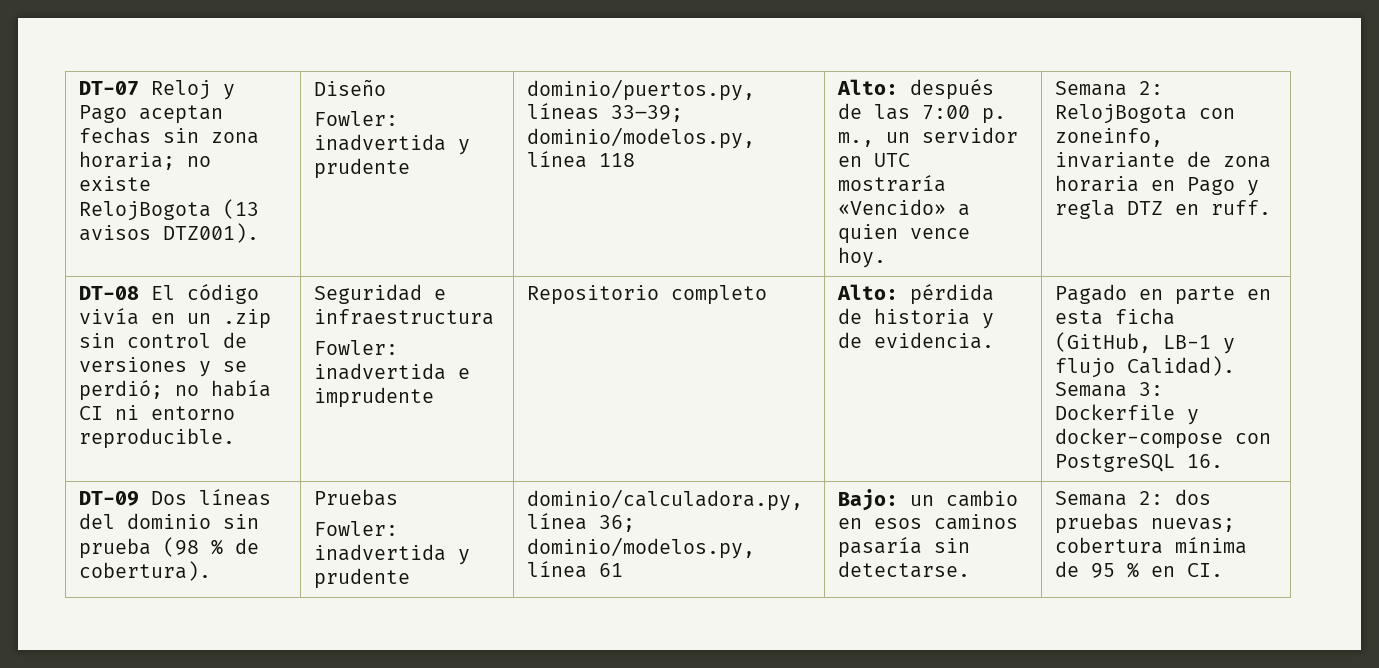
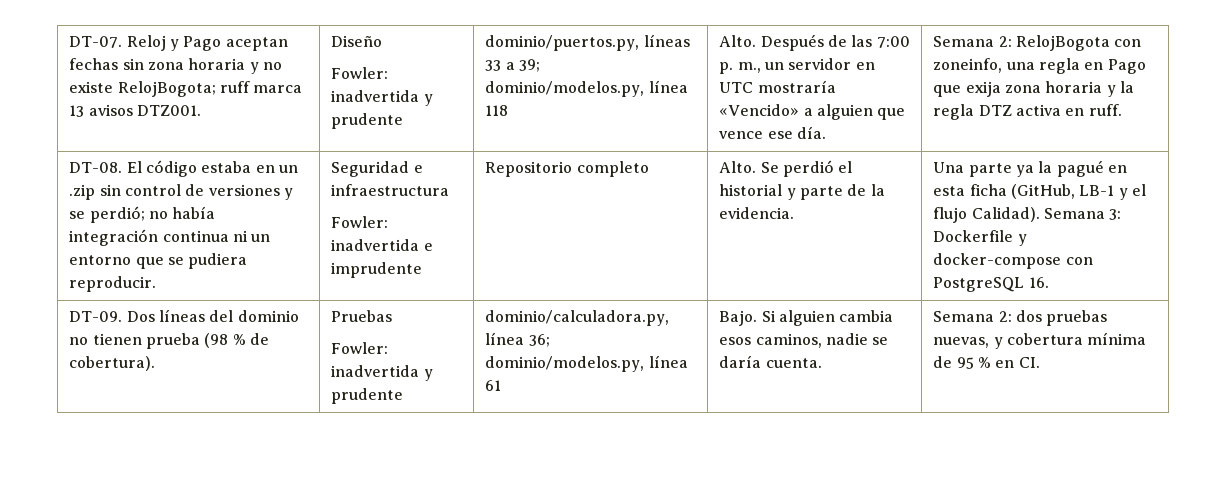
- DT-07 Reloj y Pago aceptan fechas sin zona horaria; no existe RelojBogota (13 avisos DTZ001).
+ DT-07. Reloj y Pago aceptan fechas sin zona horaria y no existe RelojBogota; ruff marca 13 avisos DTZ001.
- dominio/puertos.py, líneas 33–39; dominio/modelos.py, línea 118
+ dominio/puertos.py, líneas 33 a 39; dominio/modelos.py, línea 118
- Alto: después de las 7:00 p. m., un servidor en UTC mostraría «Vencido» a quien vence hoy.
+ Alto. Después de las 7:00 p. m., un servidor en UTC mostraría «Vencido» a alguien que vence ese día.
- Semana 2: RelojBogota con zoneinfo, invariante de zona horaria en Pago y regla DTZ en ruff.
+ Semana 2: RelojBogota con zoneinfo, una regla en Pago que exija zona horaria y la regla DTZ activa en ruff.
- DT-08 El código vivía en un .zip sin control de versiones y se perdió; no había CI ni entorno reproducible.
+ DT-08. El código estaba en un .zip sin control de versiones y se perdió; no había integración continua ni un entorno que se pudiera reproducir.
- Alto: pérdida de historia y de evidencia. | Pagado en parte en esta ficha (GitHub, LB-1 y flujo Calidad).
+ Alto. Se perdió el historial y parte de la evidencia. | Una parte ya la pagué en esta ficha (GitHub, LB-1 y el flujo Calidad).
- DT-09 Dos líneas del dominio sin prueba (98 % de cobertura).
+ DT-09. Dos líneas del dominio no tienen prueba (98 % de cobertura).
- Bajo: un cambio en esos caminos pasaría sin detectarse.
+ Bajo. Si alguien cambia esos caminos, nadie se daría cuenta.
- Semana 2: dos pruebas nuevas; cobertura mínima de 95 % en CI.
+ Semana 2: dos pruebas nuevas, y cobertura mínima de 95 % en CI.

